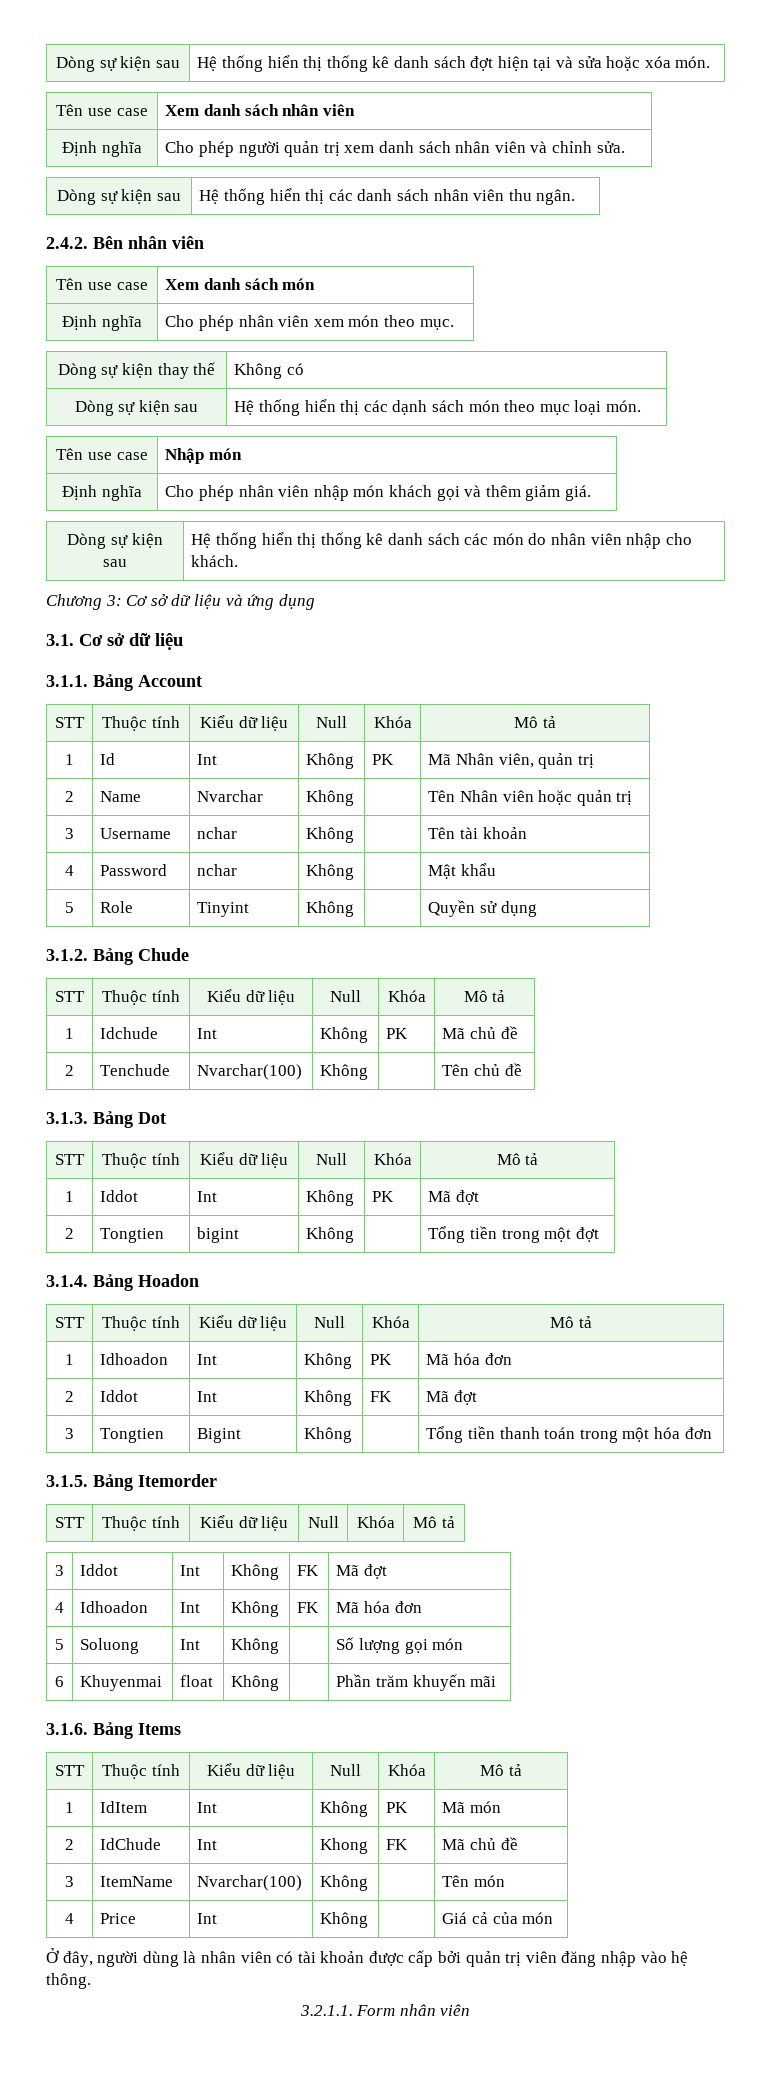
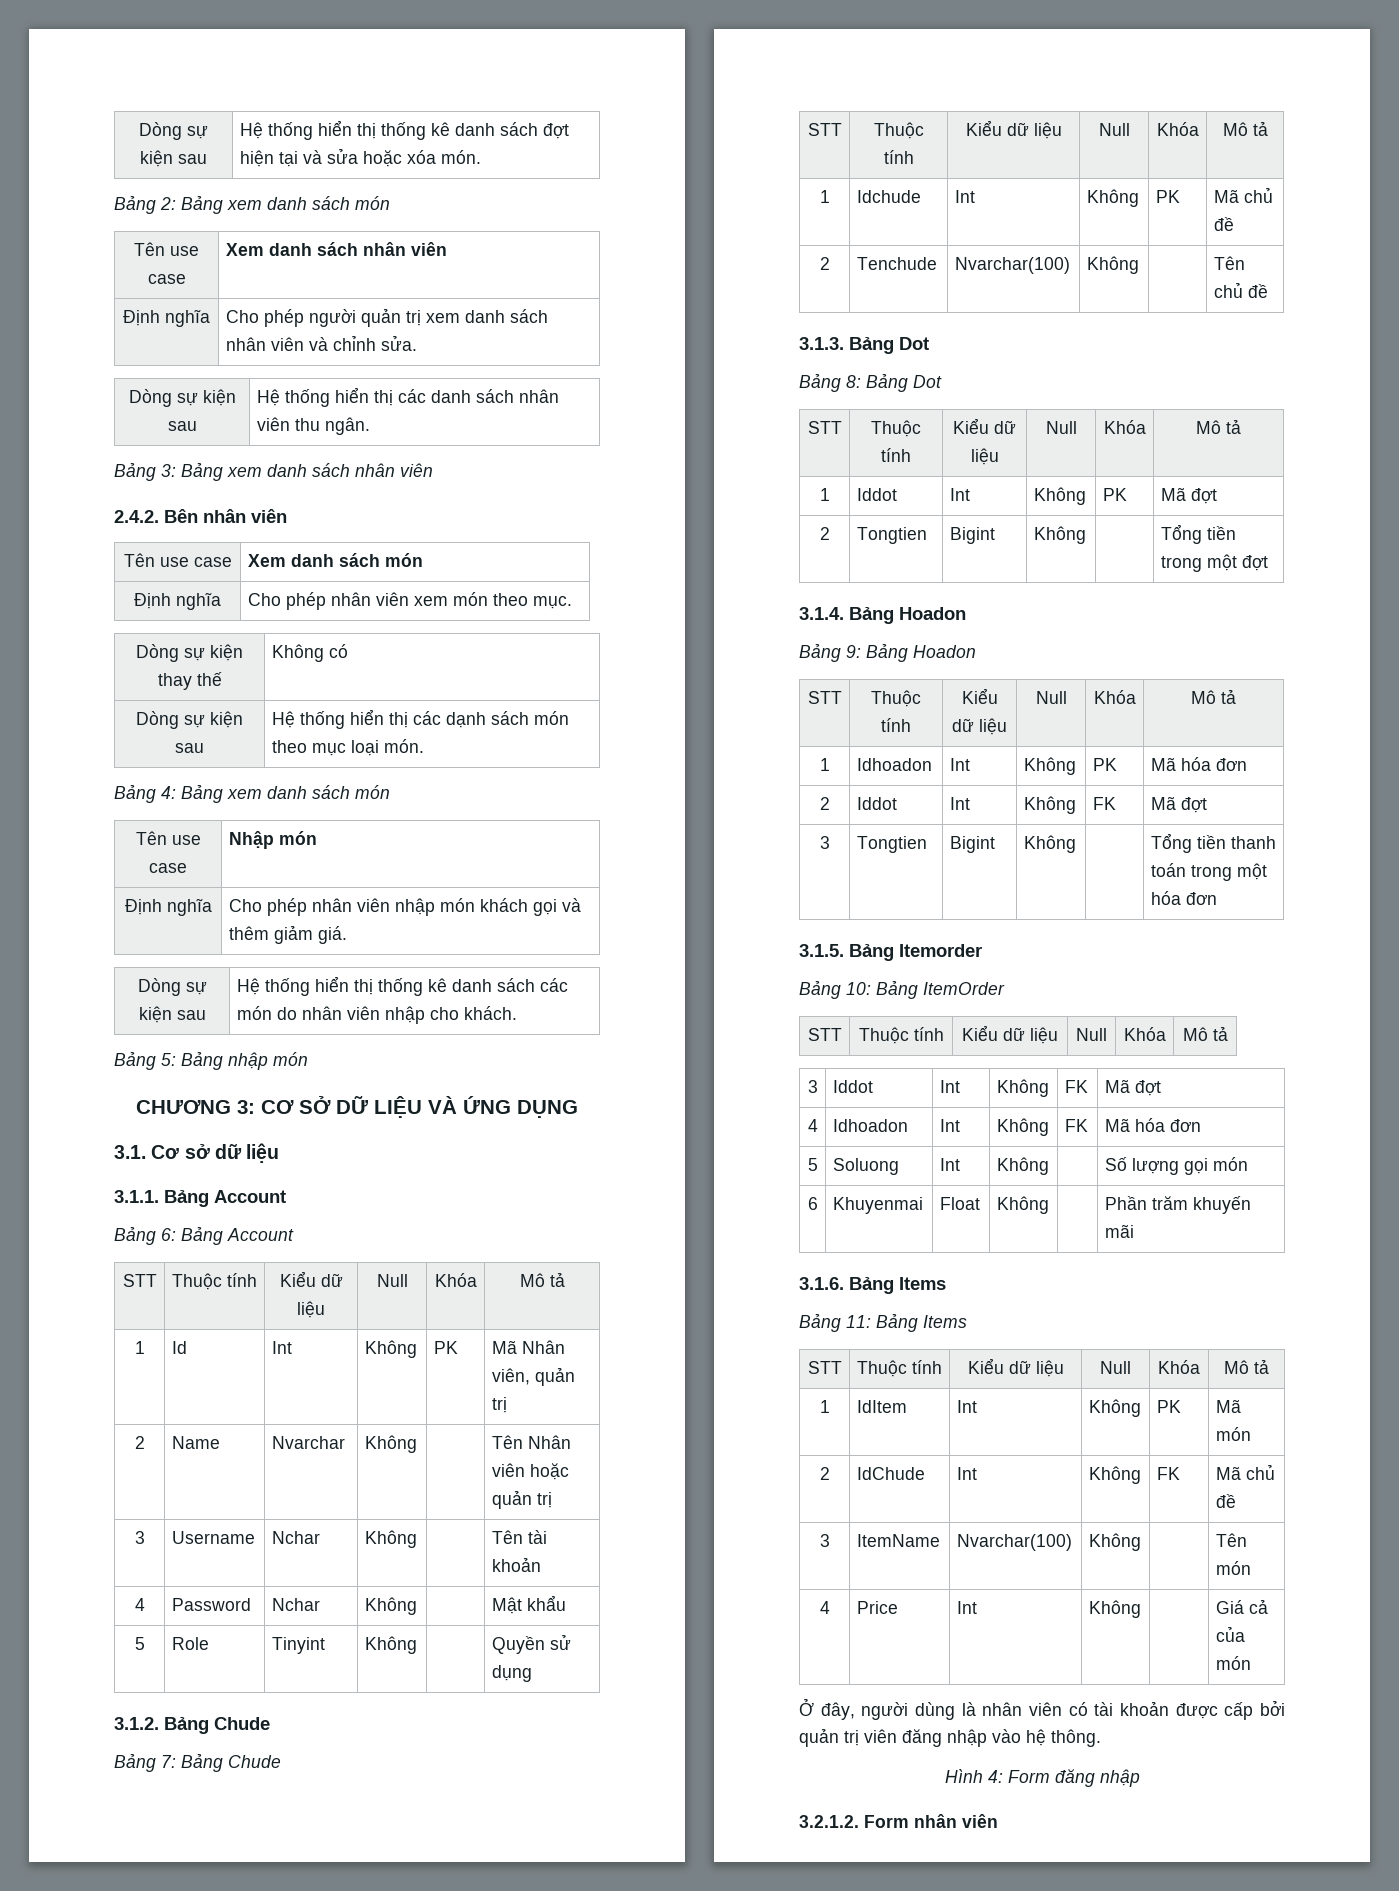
+ Bảng 2: Bảng xem danh sách món
+ Bảng 3: Bảng xem danh sách nhân viên
+ Bảng 4: Bảng xem danh sách món
- Chương 3: Cơ sở dữ liệu và ứng dụng
+ Bảng 5: Bảng nhập món
+ CHƯƠNG 3: CƠ SỞ DỮ LIỆU VÀ ỨNG DỤNG
+ Bảng 6: Bảng Account
- 3 | Username | nchar | Không | | Tên tài khoản
+ 3 | Username | Nchar | Không | | Tên tài khoản
- 4 | Password | nchar | Không | | Mật khẩu
+ 4 | Password | Nchar | Không | | Mật khẩu
+ Bảng 7: Bảng Chude
+ Bảng 8: Bảng Dot
- 2 | Tongtien | bigint | Không | | Tổng tiền trong một đợt
+ 2 | Tongtien | Bigint | Không | | Tổng tiền trong một đợt
+ Bảng 9: Bảng Hoadon
+ Bảng 10: Bảng ItemOrder
- 6 | Khuyenmai | float | Không | | Phần trăm khuyến mãi
+ 6 | Khuyenmai | Float | Không | | Phần trăm khuyến mãi
+ Bảng 11: Bảng Items
- 2 | IdChude | Int | Khong | FK | Mã chủ đề
+ 2 | IdChude | Int | Không | FK | Mã chủ đề
- 3.2.1.1. Form nhân viên
+ Hình 4: Form đăng nhập
+ 3.2.1.2. Form nhân viên

